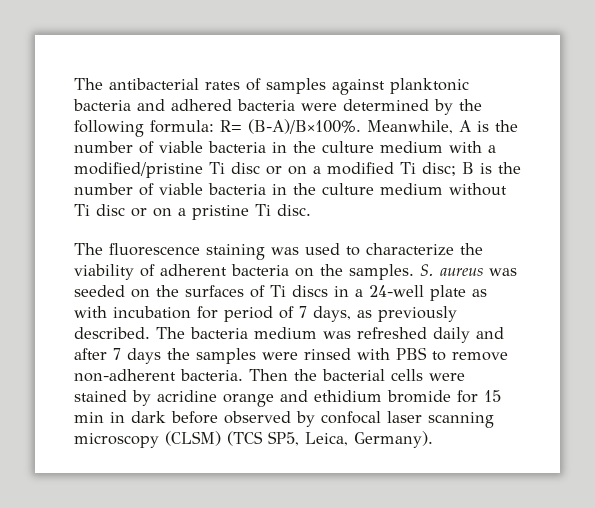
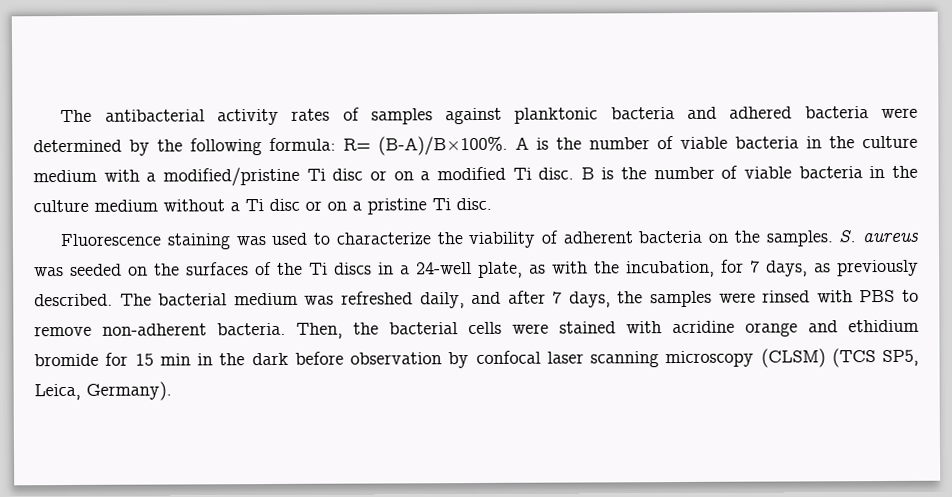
- The antibacterial rates of samples against planktonic bacteria and adhered bacteria were determined by the following formula: R= (B-A)/B×100%.
+ The antibacterial activity rates of samples against planktonic bacteria and adhered bacteria were determined by the following formula: R= (B-A)/B×100%.
- Meanwhile, A is the number of viable bacteria in the culture medium with a modified/pristine Ti disc or on a modified Ti disc; B is the number of viable bacteria in the culture medium without Ti disc or on a pristine Ti disc.
+ A is the number of viable bacteria in the culture medium with a modified/pristine Ti disc or on a modified Ti disc. B is the number of viable bacteria in the culture medium without a Ti disc or on a pristine Ti disc.
- The fluorescence staining was used to characterize the viability of adherent bacteria on the samples.
+ Fluorescence staining was used to characterize the viability of adherent bacteria on the samples.
- S. aureus was seeded on the surfaces of Ti discs in a 24-well plate as with incubation for period of 7 days, as previously described.
+ S. aureus was seeded on the surfaces of the Ti discs in a 24-well plate, as with the incubation, for 7 days, as previously described.
- The bacteria medium was refreshed daily and after 7 days the samples were rinsed with PBS to remove non-adherent bacteria.
+ The bacterial medium was refreshed daily, and after 7 days, the samples were rinsed with PBS to remove non-adherent bacteria.
- Then the bacterial cells were stained by acridine orange and ethidium bromide for 15 min in dark before observed by confocal laser scanning microscopy (CLSM) (TCS SP5, Leica, Germany).
+ Then, the bacterial cells were stained with acridine orange and ethidium bromide for 15 min in the dark before observation by confocal laser scanning microscopy (CLSM) (TCS SP5, Leica, Germany).

